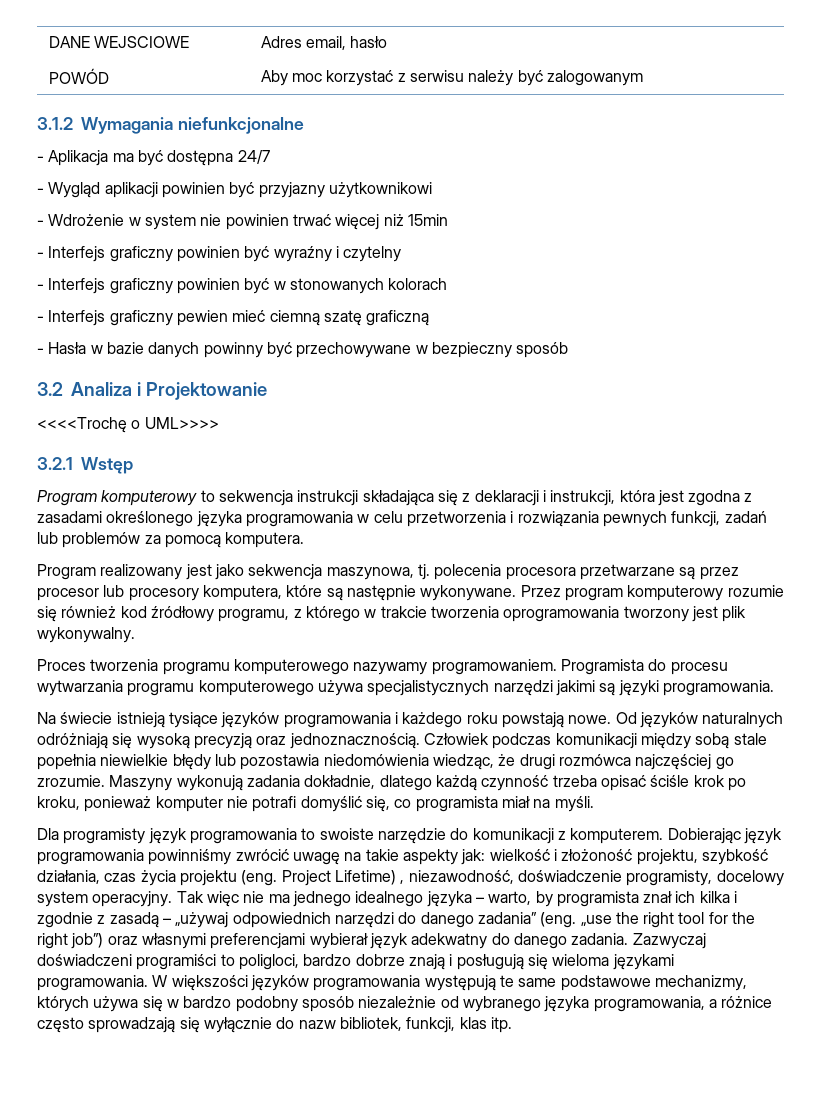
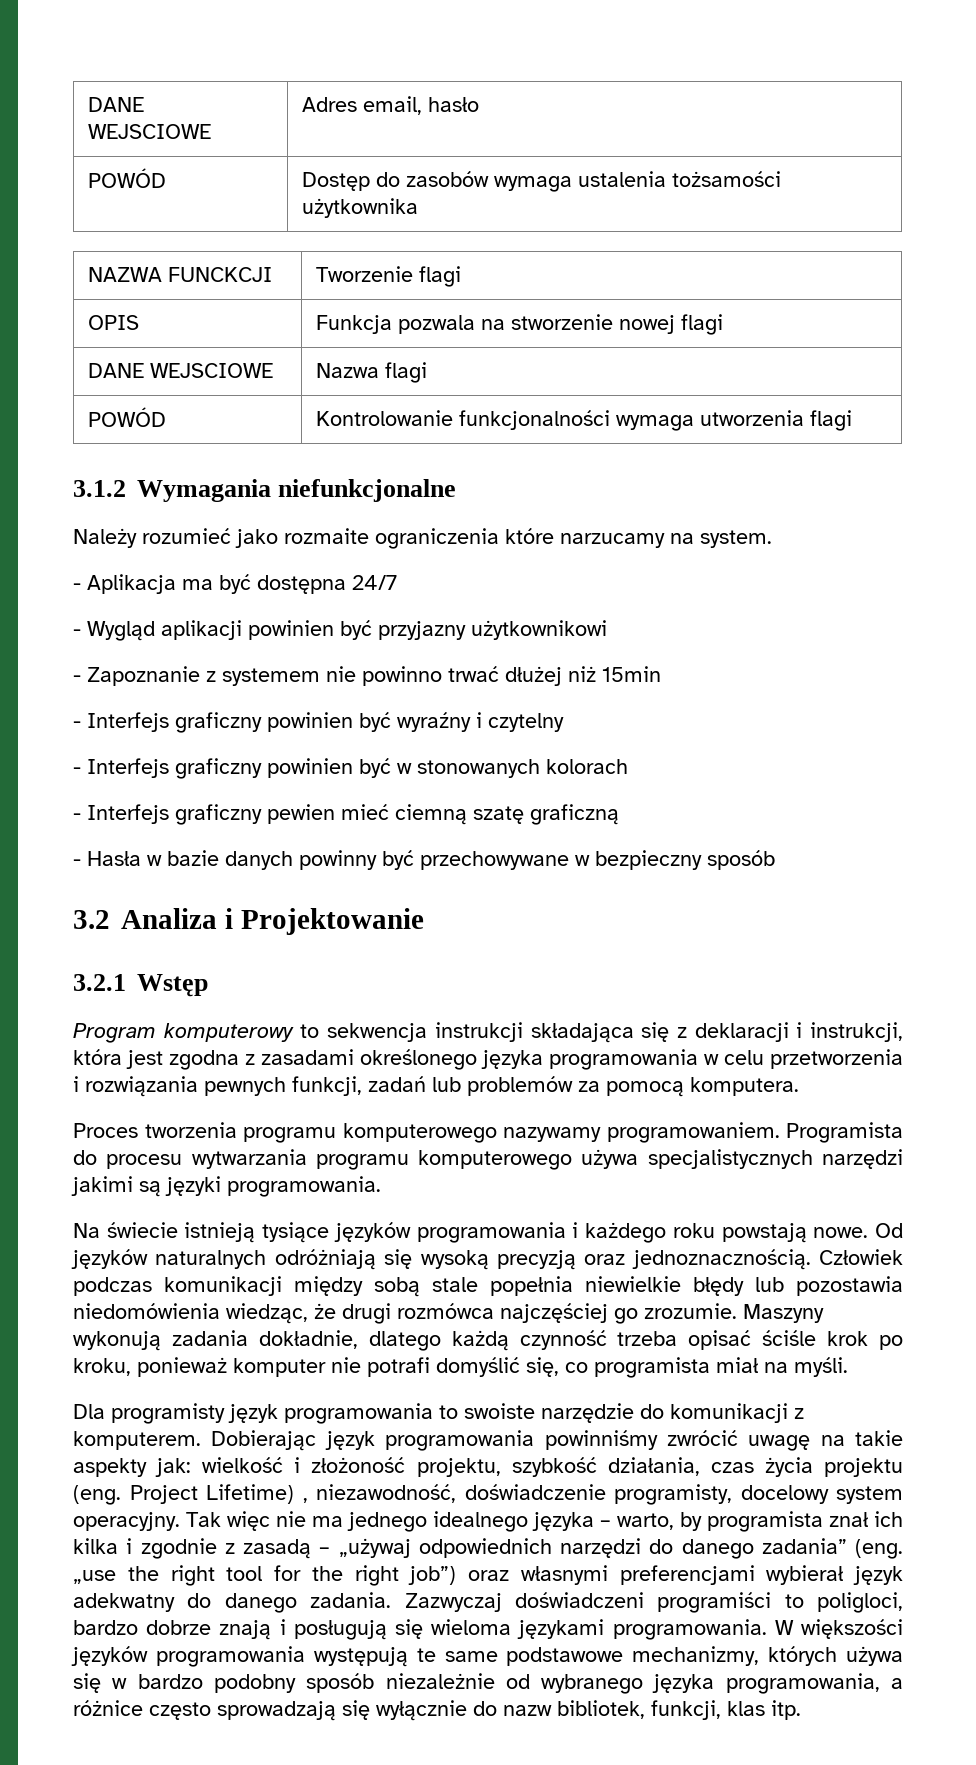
- POWÓD | Aby moc korzystać z serwisu należy być zalogowanym
+ POWÓD | Dostęp do zasobów wymaga ustalenia tożsamości użytkownika
+ NAZWA FUNCKCJI | Tworzenie flagi
+ OPIS | Funkcja pozwala na stworzenie nowej flagi
+ DANE WEJSCIOWE | Nazwa flagi
+ POWÓD | Kontrolowanie funkcjonalności wymaga utworzenia flagi
  3.1.2 Wymagania niefunkcjonalne
+ Należy rozumieć jako rozmaite ograniczenia które narzucamy na system.
- - Wdrożenie w system nie powinien trwać więcej niż 15min
+ - Zapoznanie z systemem nie powinno trwać dłużej niż 15min
- <<<<Trochę o UML>>>>
- Program realizowany jest jako sekwencja maszynowa, tj. polecenia procesora przetwarzane są przez procesor lub procesory komputera, które są następnie wykonywane. Przez program komputerowy rozumie się również kod źródłowy programu, z którego w trakcie tworzenia oprogramowania tworzony jest plik wykonywalny.

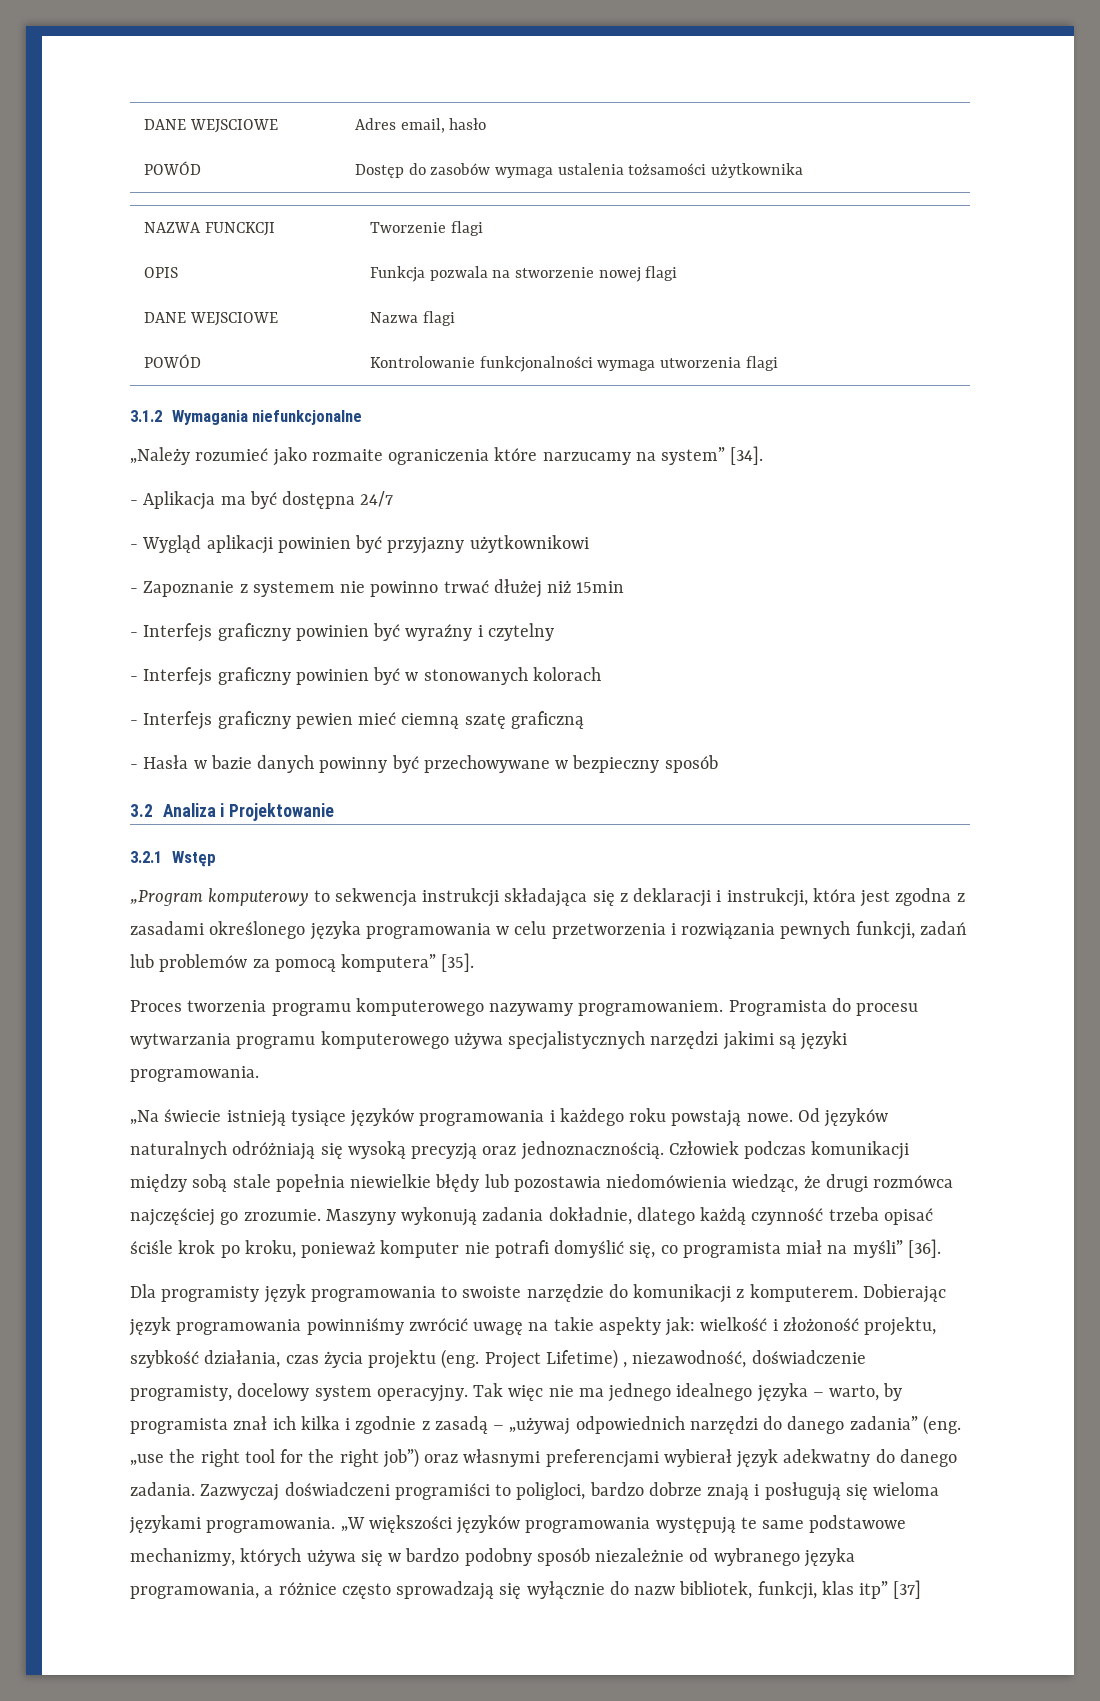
- Należy rozumieć jako rozmaite ograniczenia które narzucamy na system.
+ „Należy rozumieć jako rozmaite ograniczenia które narzucamy na system” [34].
- Program komputerowy to sekwencja instrukcji składająca się z deklaracji i instrukcji, która jest zgodna z zasadami określonego języka programowania w celu przetworzenia i rozwiązania pewnych funkcji, zadań lub problemów za pomocą komputera.
+ „Program komputerowy to sekwencja instrukcji składająca się z deklaracji i instrukcji, która jest zgodna z zasadami określonego języka programowania w celu przetworzenia i rozwiązania pewnych funkcji, zadań lub problemów za pomocą komputera” [35].
- Na świecie istnieją tysiące języków programowania i każdego roku powstają nowe.
+ „Na świecie istnieją tysiące języków programowania i każdego roku powstają nowe.
- Maszyny wykonują zadania dokładnie, dlatego każdą czynność trzeba opisać ściśle krok po kroku, ponieważ komputer nie potrafi domyślić się, co programista miał na myśli.
+ Maszyny wykonują zadania dokładnie, dlatego każdą czynność trzeba opisać ściśle krok po kroku, ponieważ komputer nie potrafi domyślić się, co programista miał na myśli” [36].
- W większości języków programowania występują te same podstawowe mechanizmy, których używa się w bardzo podobny sposób niezależnie od wybranego języka programowania, a różnice często sprowadzają się wyłącznie do nazw bibliotek, funkcji, klas itp.
+ „W większości języków programowania występują te same podstawowe mechanizmy, których używa się w bardzo podobny sposób niezależnie od wybranego języka programowania, a różnice często sprowadzają się wyłącznie do nazw bibliotek, funkcji, klas itp” [37]

